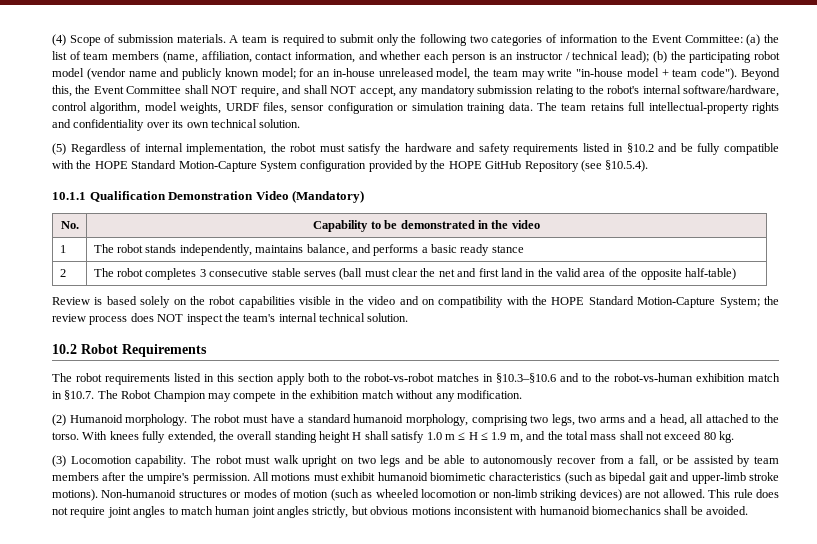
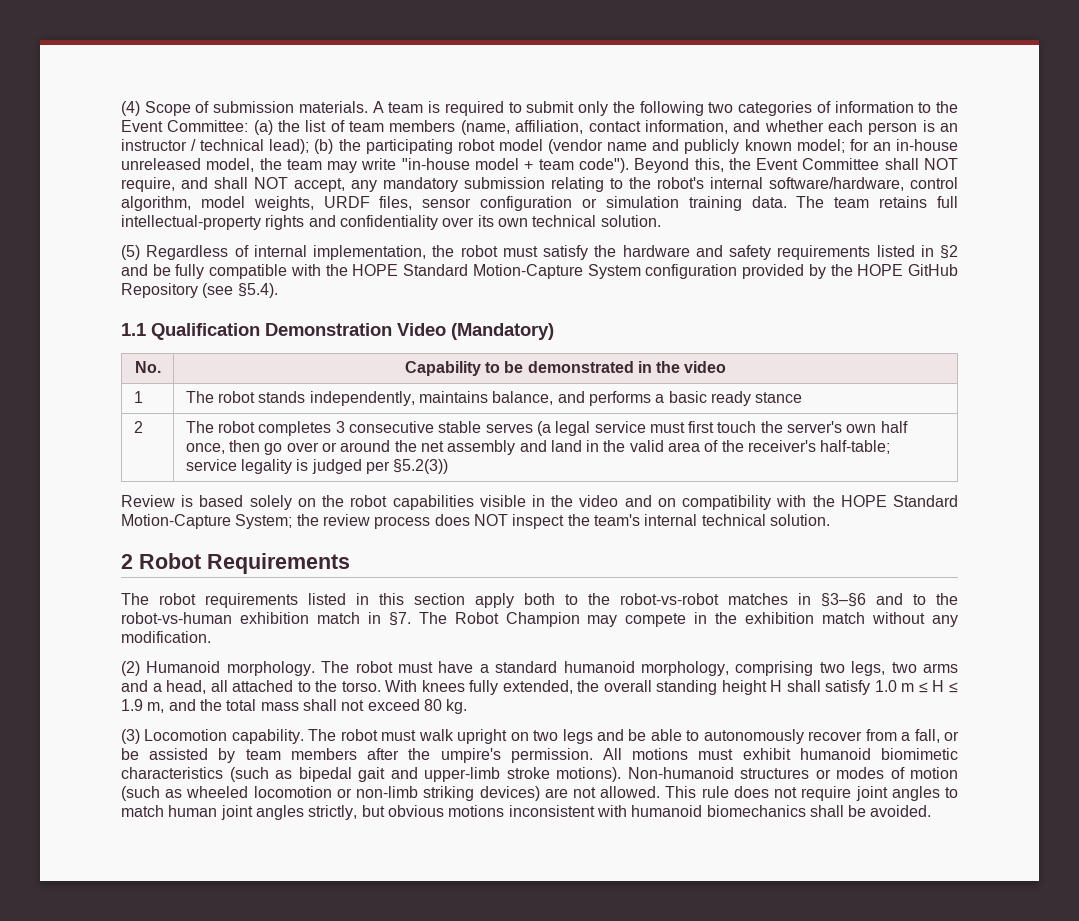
- (5) Regardless of internal implementation, the robot must satisfy the hardware and safety requirements listed in §10.2 and be fully compatible with the HOPE Standard Motion-Capture System configuration provided by the HOPE GitHub Repository (see §10.5.4).
- 10.1.1 Qualification Demonstration Video (Mandatory)
+ (5) Regardless of internal implementation, the robot must satisfy the hardware and safety requirements listed in §2 and be fully compatible with the HOPE Standard Motion-Capture System configuration provided by the HOPE GitHub Repository (see §5.4).
+ 1.1 Qualification Demonstration Video (Mandatory)
- The robot completes 3 consecutive stable serves (ball must clear the net and first land in the valid area of the opposite half-table)
+ The robot completes 3 consecutive stable serves (a legal service must first touch the server's own half once, then go over or around the net assembly and land in the valid area of the receiver's half-table; service legality is judged per §5.2(3))
- 10.2 Robot Requirements
+ 2 Robot Requirements
- The robot requirements listed in this section apply both to the robot-vs-robot matches in §10.3–§10.6 and to the robot-vs-human exhibition match in §10.7. The Robot Champion may compete in the exhibition match without any modification.
+ The robot requirements listed in this section apply both to the robot-vs-robot matches in §3–§6 and to the robot-vs-human exhibition match in §7. The Robot Champion may compete in the exhibition match without any modification.

